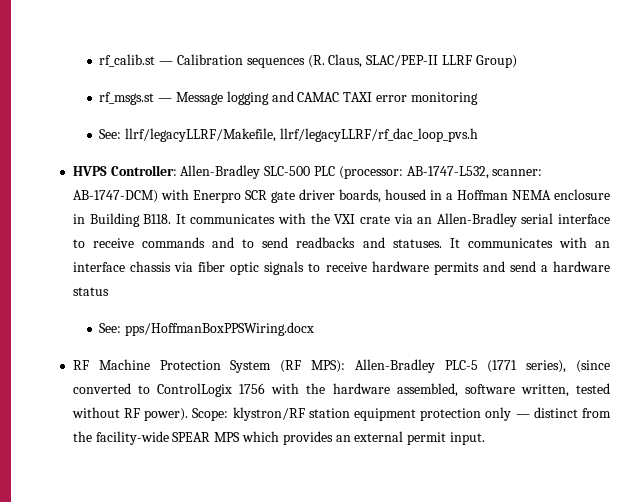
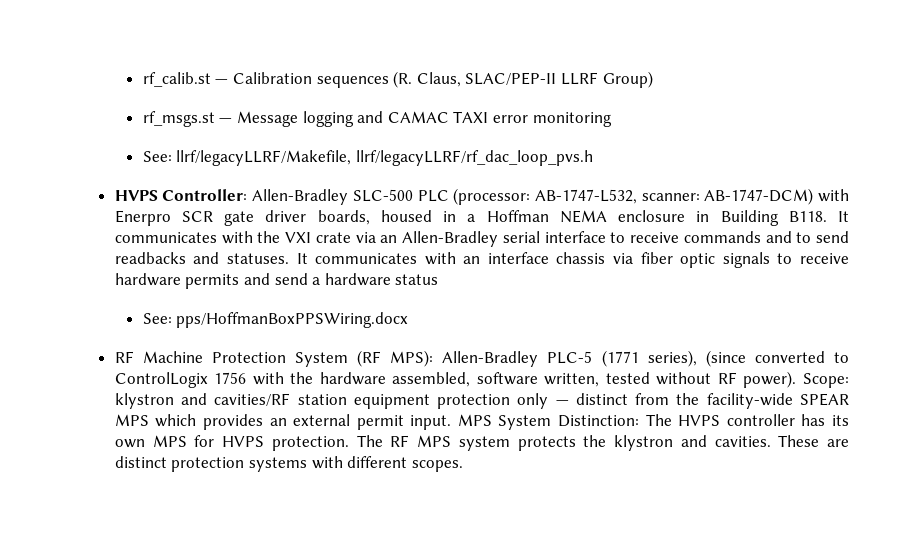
- Scope: klystron/RF station equipment protection only — distinct from the facility-wide SPEAR MPS which provides an external permit input.
+ Scope: klystron and cavities/RF station equipment protection only — distinct from the facility-wide SPEAR MPS which provides an external permit input.
+ MPS System Distinction: The HVPS controller has its own MPS for HVPS protection. The RF MPS system protects the klystron and cavities. These are distinct protection systems with different scopes.

